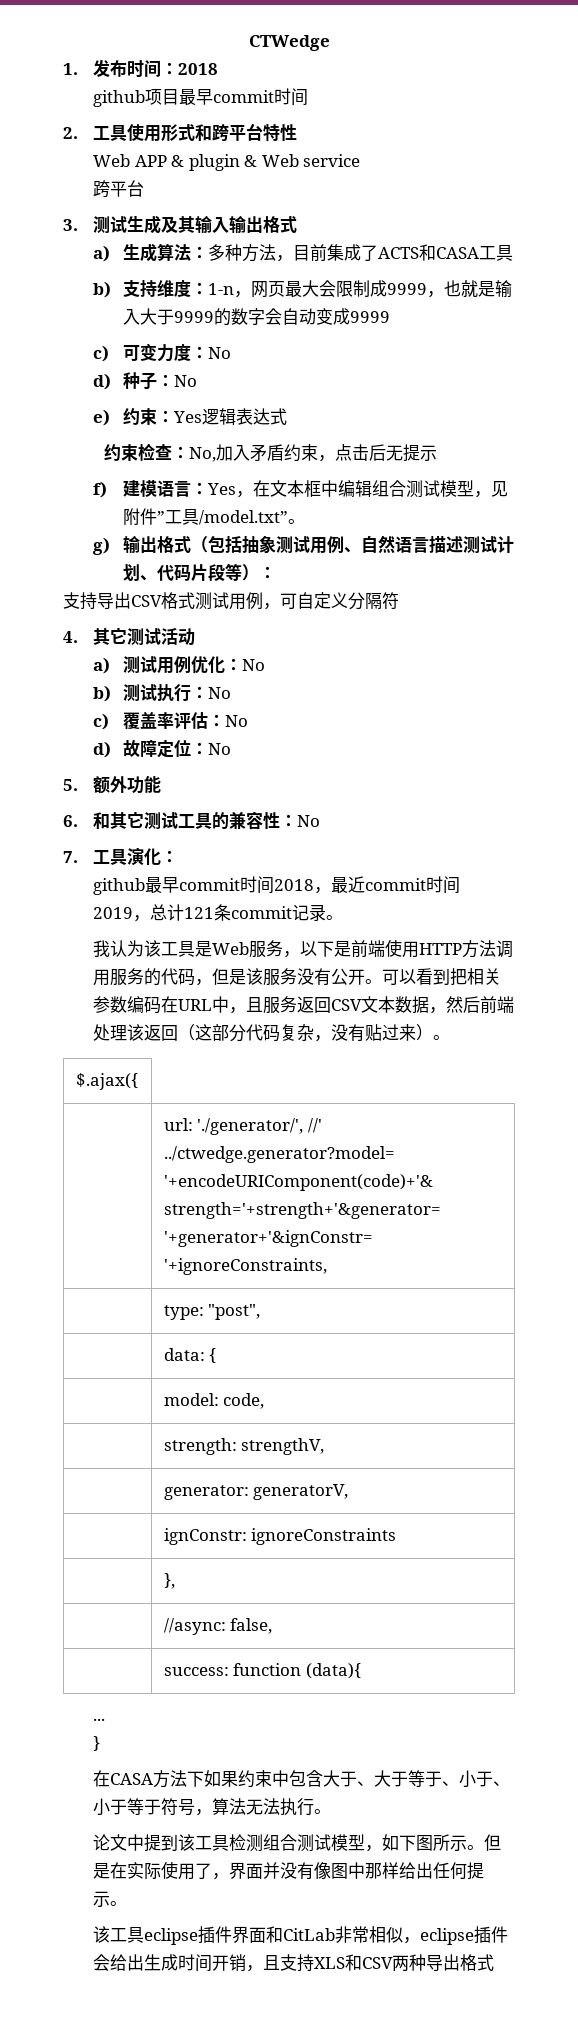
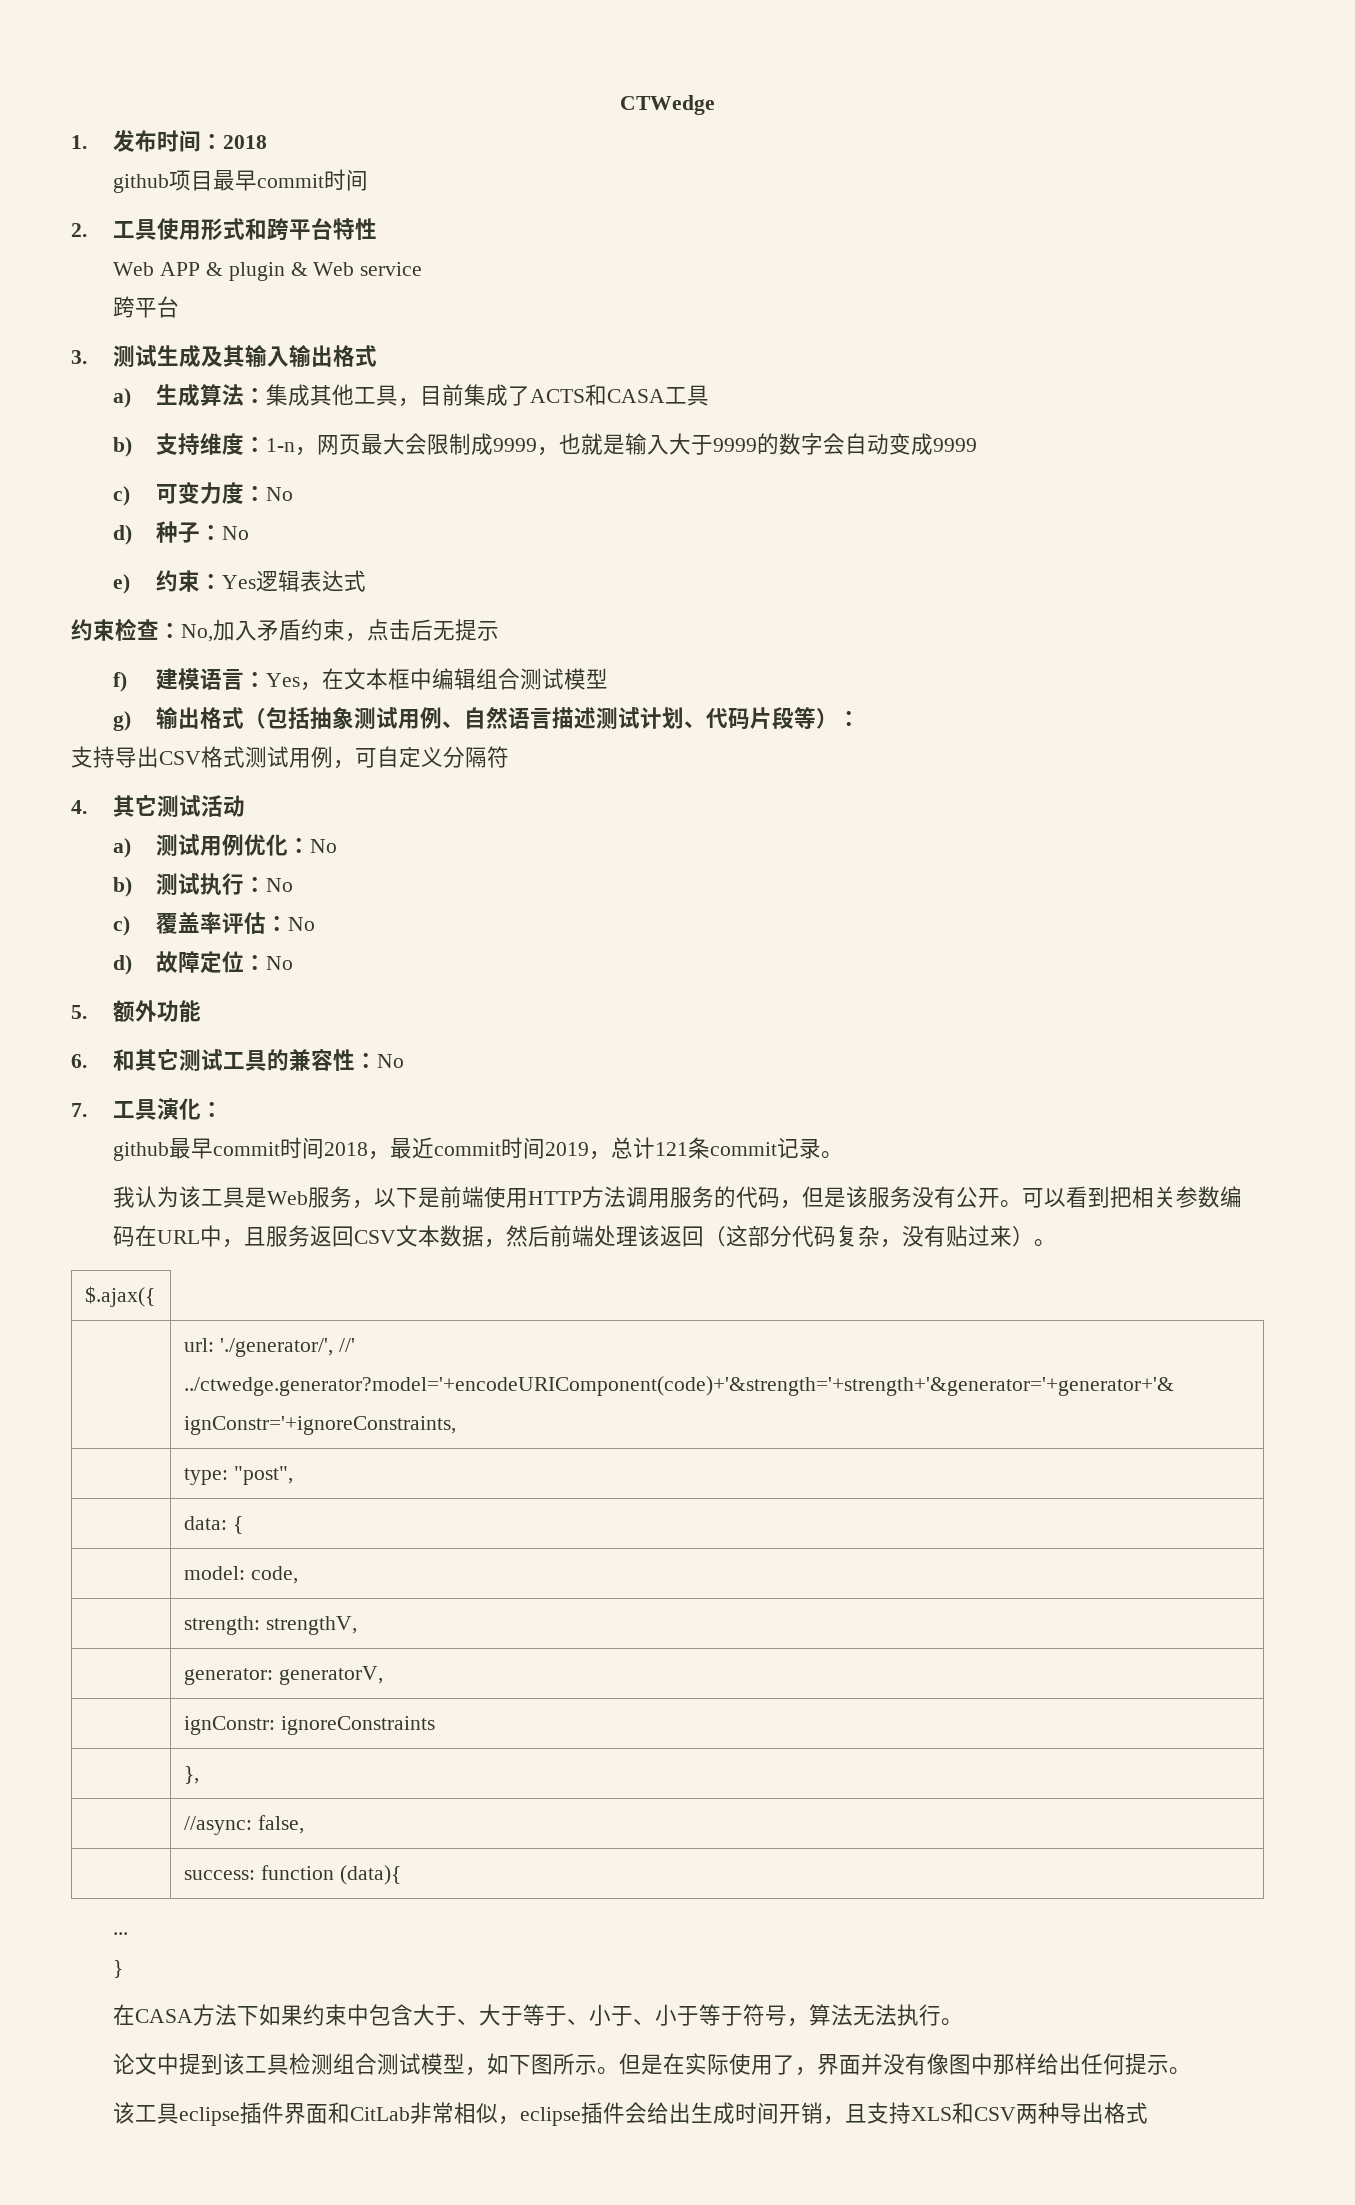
- a)生成算法：多种方法，目前集成了ACTS和CASA工具
+ a)生成算法：集成其他工具，目前集成了ACTS和CASA工具
- f)建模语言：Yes，在文本框中编辑组合测试模型，见附件”工具/model.txt”。
+ f)建模语言：Yes，在文本框中编辑组合测试模型

